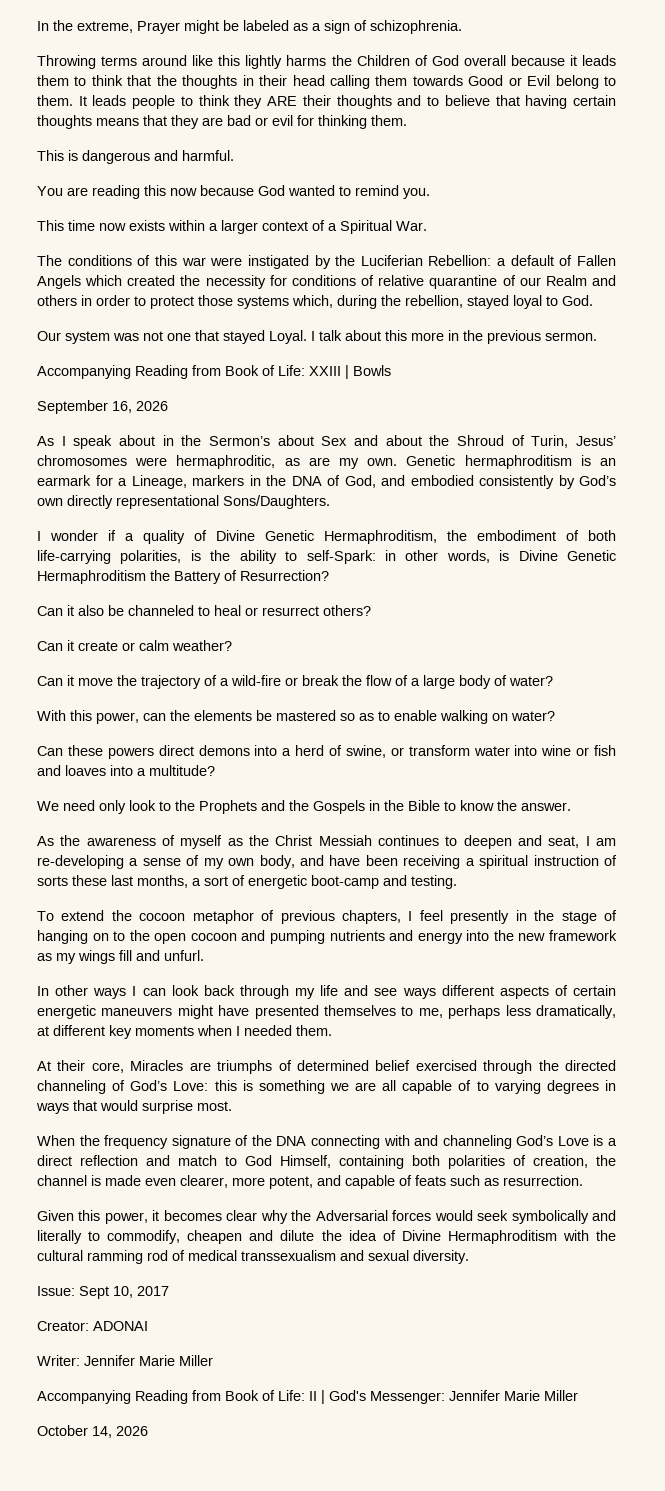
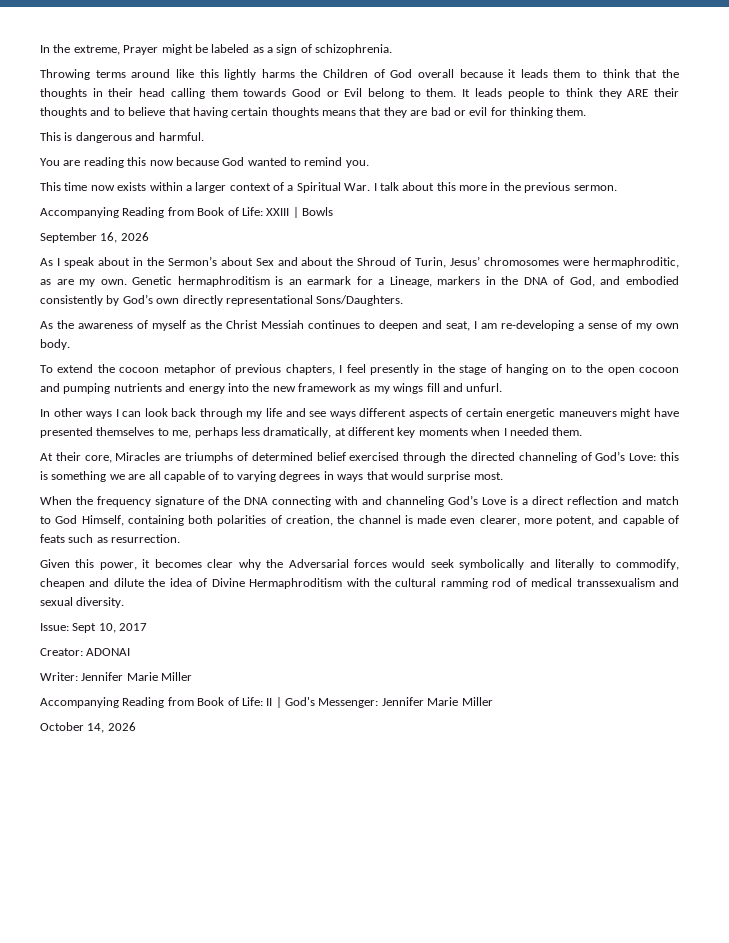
- This time now exists within a larger context of a Spiritual War.
- The conditions of this war were instigated by the Luciferian Rebellion: a default of Fallen Angels which created the necessity for conditions of relative quarantine of our Realm and others in order to protect those systems which, during the rebellion, stayed loyal to God.
- Our system was not one that stayed Loyal. I talk about this more in the previous sermon.
+ This time now exists within a larger context of a Spiritual War. I talk about this more in the previous sermon.
- I wonder if a quality of Divine Genetic Hermaphroditism, the embodiment of both life-carrying polarities, is the ability to self-Spark: in other words, is Divine Genetic Hermaphroditism the Battery of Resurrection?
- Can it also be channeled to heal or resurrect others?
- Can it create or calm weather?
- Can it move the trajectory of a wild-fire or break the flow of a large body of water?
- With this power, can the elements be mastered so as to enable walking on water?
- Can these powers direct demons into a herd of swine, or transform water into wine or fish and loaves into a multitude?
- We need only look to the Prophets and the Gospels in the Bible to know the answer.
- As the awareness of myself as the Christ Messiah continues to deepen and seat, I am re-developing a sense of my own body, and have been receiving a spiritual instruction of sorts these last months, a sort of energetic boot-camp and testing.
+ As the awareness of myself as the Christ Messiah continues to deepen and seat, I am re-developing a sense of my own body.

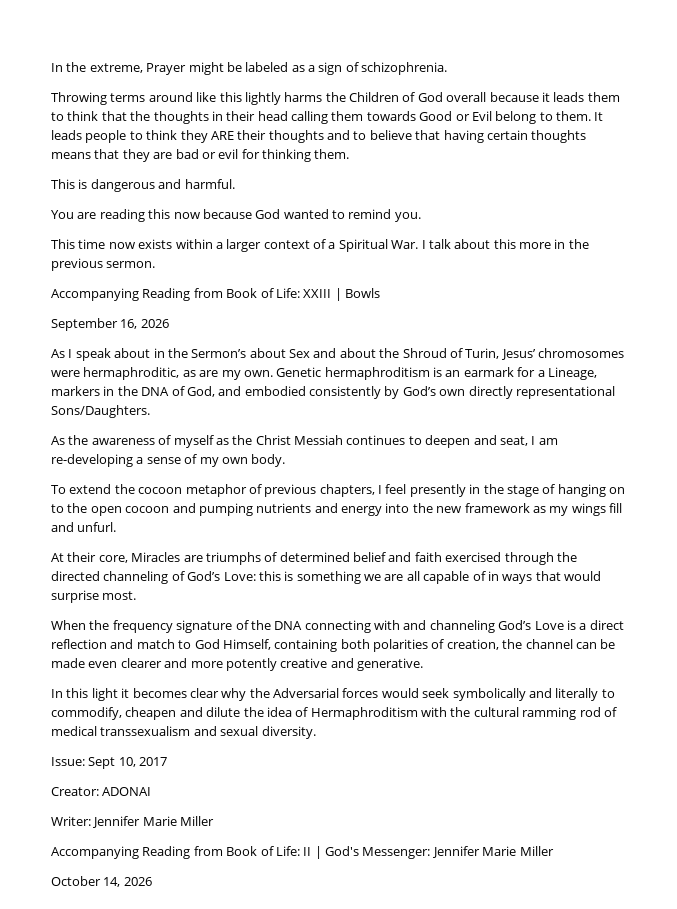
- In other ways I can look back through my life and see ways different aspects of certain energetic maneuvers might have presented themselves to me, perhaps less dramatically, at different key moments when I needed them.
- At their core, Miracles are triumphs of determined belief exercised through the directed channeling of God’s Love: this is something we are all capable of to varying degrees in ways that would surprise most.
+ At their core, Miracles are triumphs of determined belief and faith exercised through the directed channeling of God’s Love: this is something we are all capable of in ways that would surprise most.
- When the frequency signature of the DNA connecting with and channeling God’s Love is a direct reflection and match to God Himself, containing both polarities of creation, the channel is made even clearer, more potent, and capable of feats such as resurrection.
- Given this power, it becomes clear why the Adversarial forces would seek symbolically and literally to commodify, cheapen and dilute the idea of Divine Hermaphroditism with the cultural ramming rod of medical transsexualism and sexual diversity.
+ When the frequency signature of the DNA connecting with and channeling God’s Love is a direct reflection and match to God Himself, containing both polarities of creation, the channel can be made even clearer and more potently creative and generative.
+ In this light it becomes clear why the Adversarial forces would seek symbolically and literally to commodify, cheapen and dilute the idea of Hermaphroditism with the cultural ramming rod of medical transsexualism and sexual diversity.

